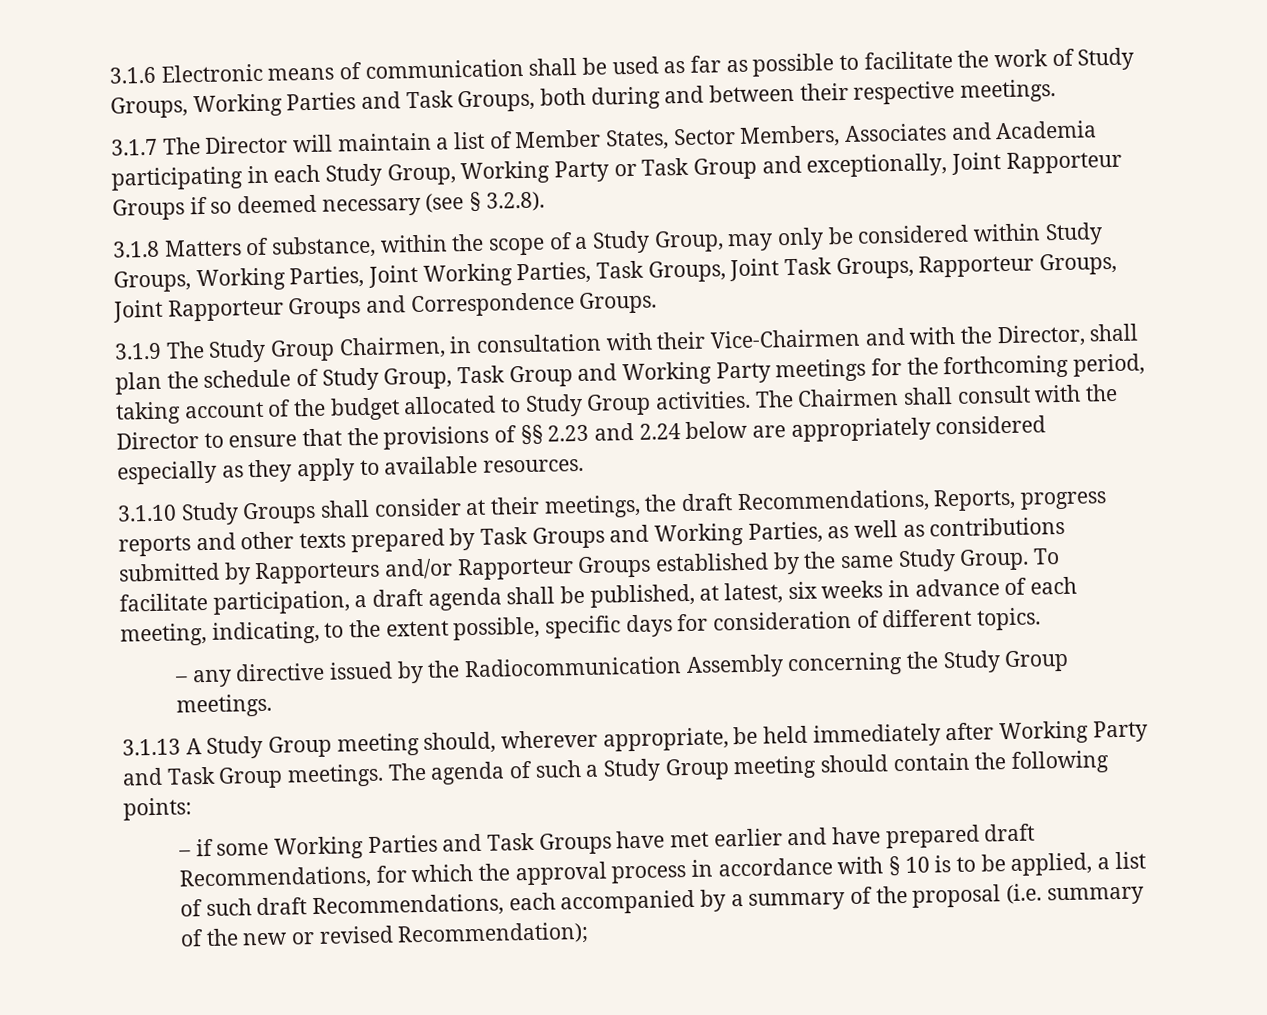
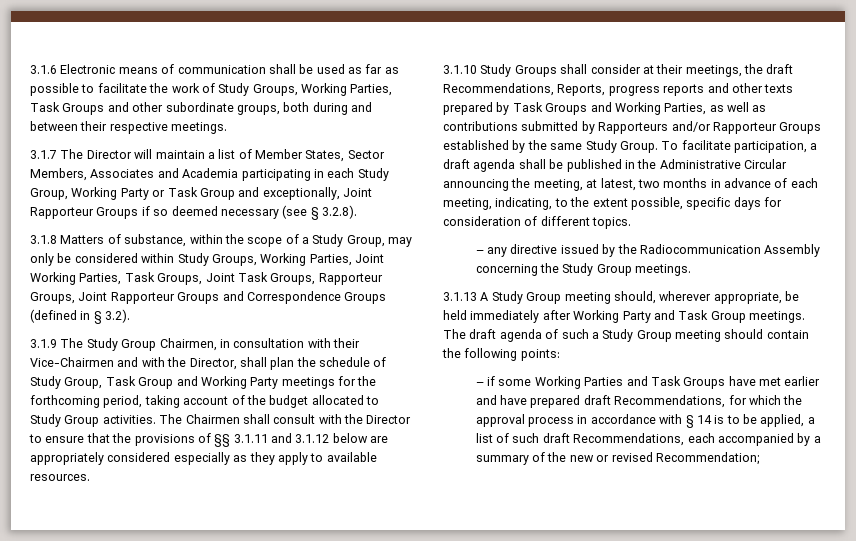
- 3.1.6 Electronic means of communication shall be used as far as possible to facilitate the work of Study Groups, Working Parties and Task Groups, both during and between their respective meetings.
+ 3.1.6 Electronic means of communication shall be used as far as possible to facilitate the work of Study Groups, Working Parties, Task Groups and other subordinate groups, both during and between their respective meetings.
- 3.1.8 Matters of substance, within the scope of a Study Group, may only be considered within Study Groups, Working Parties, Joint Working Parties, Task Groups, Joint Task Groups, Rapporteur Groups, Joint Rapporteur Groups and Correspondence Groups.
+ 3.1.8 Matters of substance, within the scope of a Study Group, may only be considered within Study Groups, Working Parties, Joint Working Parties, Task Groups, Joint Task Groups, Rapporteur Groups, Joint Rapporteur Groups and Correspondence Groups (defined in § 3.2).
- The Chairmen shall consult with the Director to ensure that the provisions of §§ 2.23 and 2.24 below are appropriately considered especially as they apply to available resources.
+ The Chairmen shall consult with the Director to ensure that the provisions of §§ 3.1.11 and 3.1.12 below are appropriately considered especially as they apply to available resources.
- To facilitate participation, a draft agenda shall be published, at latest, six weeks in advance of each meeting, indicating, to the extent possible, specific days for consideration of different topics.
+ To facilitate participation, a draft agenda shall be published in the Administrative Circular announcing the meeting, at latest, two months in advance of each meeting, indicating, to the extent possible, specific days for consideration of different topics.
- The agenda of such a Study Group meeting should contain the following points:
+ The draft agenda of such a Study Group meeting should contain the following points:
- – if some Working Parties and Task Groups have met earlier and have prepared draft Recommendations, for which the approval process in accordance with § 10 is to be applied, a list of such draft Recommendations, each accompanied by a summary of the proposal (i.e. summary of the new or revised Recommendation);
+ – if some Working Parties and Task Groups have met earlier and have prepared draft Recommendations, for which the approval process in accordance with § 14 is to be applied, a list of such draft Recommendations, each accompanied by a summary of the new or revised Recommendation;

